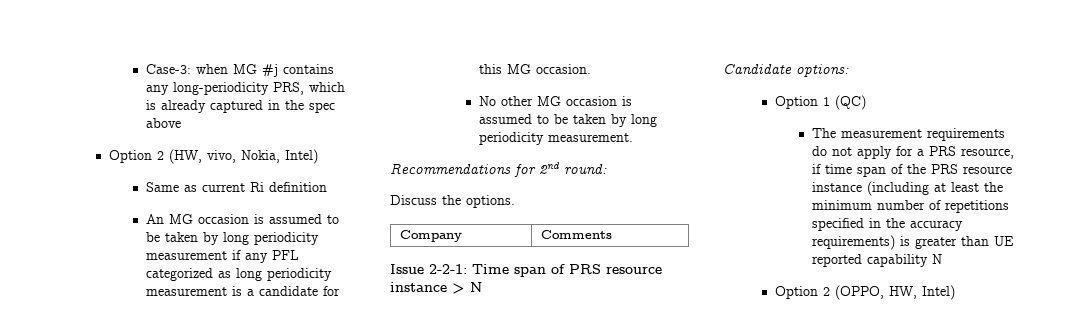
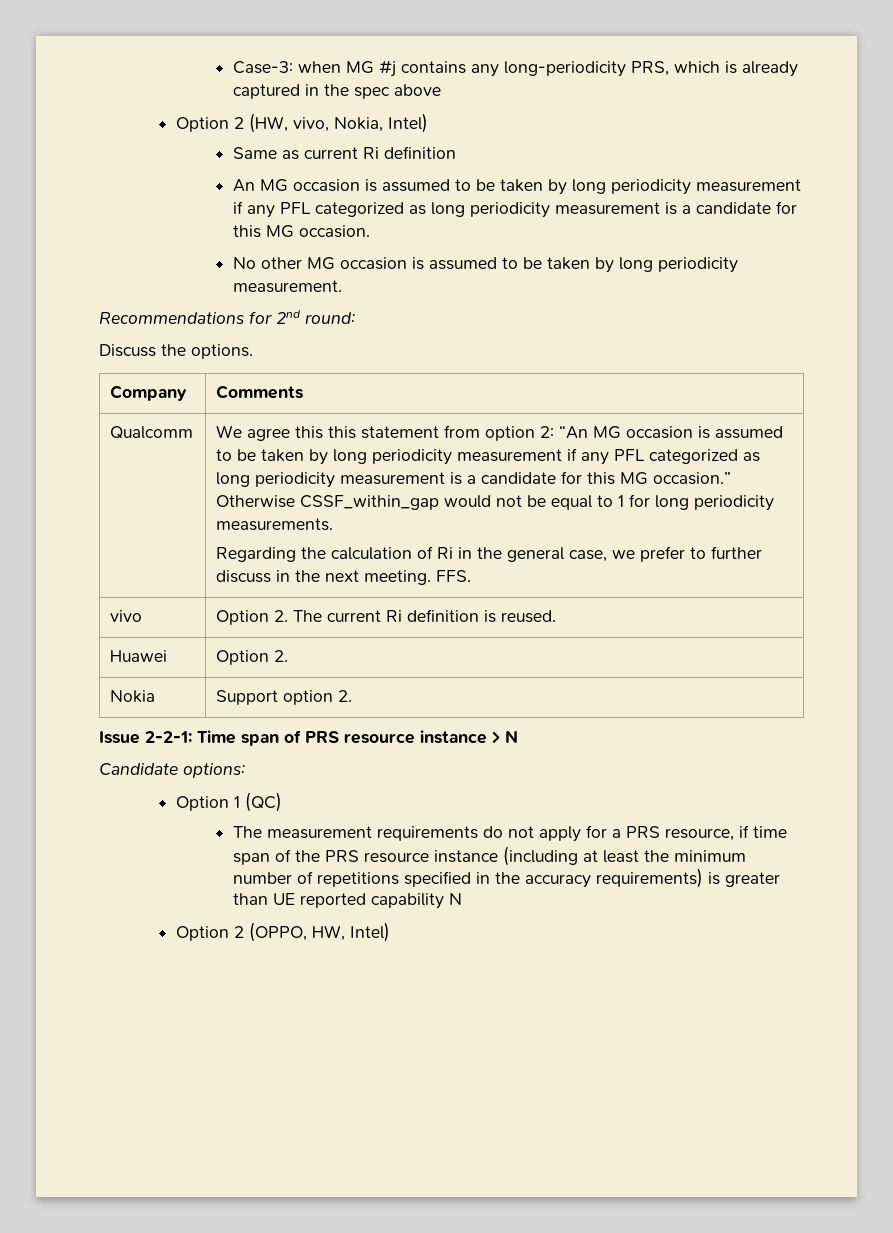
+ Qualcomm | We agree this this statement from option 2: “An MG occasion is assumed to be taken by long periodicity measurement if any PFL categorized as long periodicity measurement is a candidate for this MG occasion.” Otherwise CSSF_within_gap would not be equal to 1 for long periodicity measurements.
+ Regarding the calculation of Ri in the general case, we prefer to further discuss in the next meeting. FFS.
+ vivo | Option 2. The current Ri definition is reused.
+ Huawei | Option 2.
+ Nokia | Support option 2.

